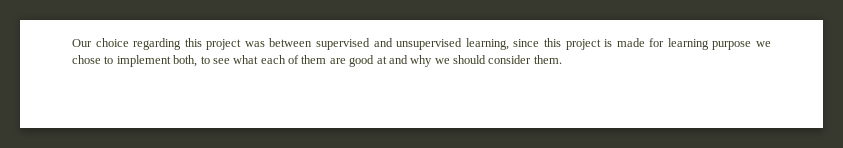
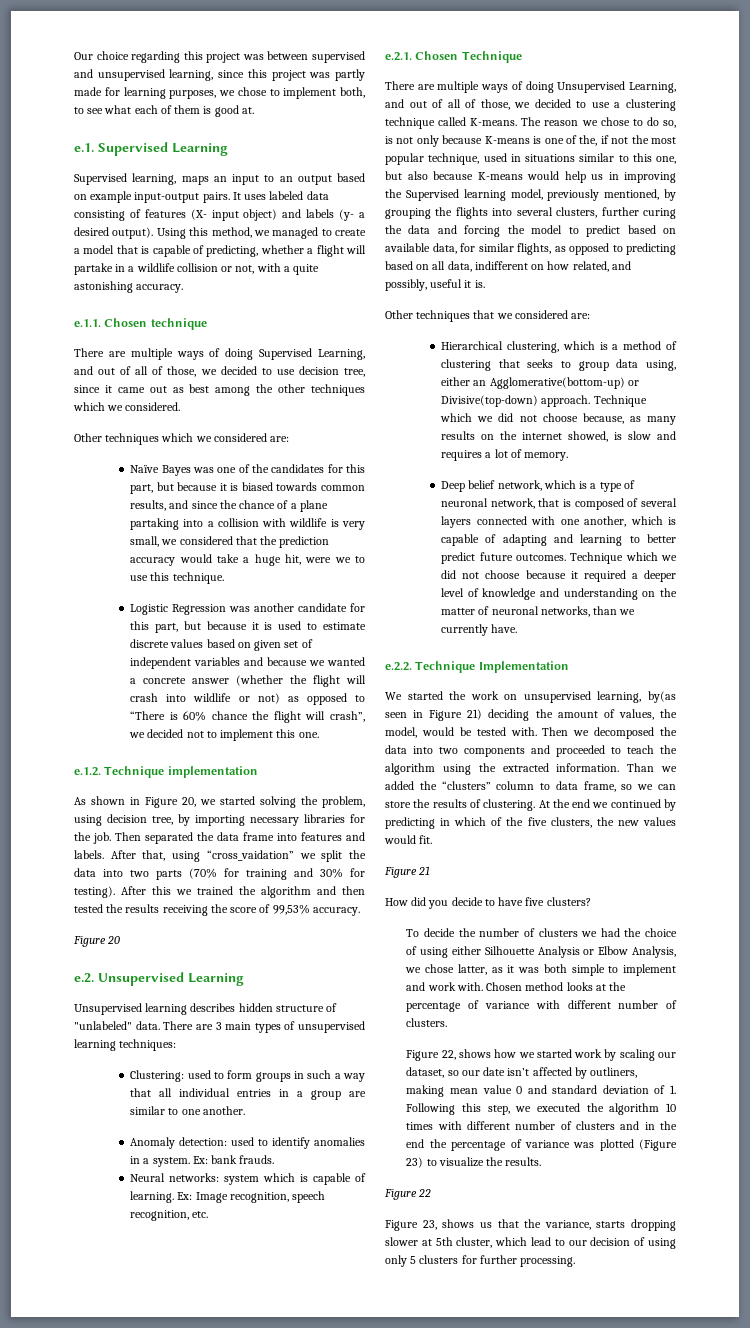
- Our choice regarding this project was between supervised and unsupervised learning, since this project is made for learning purpose we chose to implement both, to see what each of them are good at and why we should consider them.
+ Our choice regarding this project was between supervised and unsupervised learning, since this project was partly made for learning purposes, we chose to implement both, to see what each of them is good at.
+ e.1. Supervised Learning
+ Supervised learning, maps an input to an output based on example input-output pairs. It uses labeled data consisting of features (X- input object) and labels (y- a desired output). Using this method, we managed to create a model that is capable of predicting, whether a flight will partake in a wildlife collision or not, with a quite astonishing accuracy.
+ e.1.1. Chosen technique
+ There are multiple ways of doing Supervised Learning, and out of all of those, we decided to use decision tree, since it came out as best among the other techniques which we considered.
+ Other techniques which we considered are:
+ Naïve Bayes was one of the candidates for this part, but because it is biased towards common results, and since the chance of a plane partaking into a collision with wildlife is very small, we considered that the prediction accuracy would take a huge hit, were we to use this technique.
+ Logistic Regression was another candidate for this part, but because it is used to estimate discrete values based on given set of independent variables and because we wanted a concrete answer (whether the flight will crash into wildlife or not) as opposed to “There is 60% chance the flight will crash”, we decided not to implement this one.
+ e.1.2. Technique implementation
+ As shown in Figure 20, we started solving the problem, using decision tree, by importing necessary libraries for the job. Then separated the data frame into features and labels. After that, using “cross_vaidation” we split the data into two parts (70% for training and 30% for testing). After this we trained the algorithm and then tested the results receiving the score of 99,53% accuracy.
+ Figure 20
+ e.2. Unsupervised Learning
+ Unsupervised learning describes hidden structure of "unlabeled" data. There are 3 main types of unsupervised learning techniques:
+ Clustering: used to form groups in such a way that all individual entries in a group are similar to one another.
+ Anomaly detection: used to identify anomalies in a system. Ex: bank frauds.
+ Neural networks: system which is capable of learning. Ex: Image recognition, speech recognition, etc.
+ e.2.1. Chosen Technique
+ There are multiple ways of doing Unsupervised Learning, and out of all of those, we decided to use a clustering technique called K-means. The reason we chose to do so, is not only because K-means is one of the, if not the most popular technique, used in situations similar to this one, but also because K-means would help us in improving the Supervised learning model, previously mentioned, by grouping the flights into several clusters, further curing the data and forcing the model to predict based on available data, for similar flights, as opposed to predicting based on all data, indifferent on how related, and possibly, useful it is.
+ Other techniques that we considered are:
+ Hierarchical clustering, which is a method of clustering that seeks to group data using, either an Agglomerative(bottom-up) or Divisive(top-down) approach. Technique which we did not choose because, as many results on the internet showed, is slow and requires a lot of memory.
+ Deep belief network, which is a type of neuronal network, that is composed of several layers connected with one another, which is capable of adapting and learning to better predict future outcomes. Technique which we did not choose because it required a deeper level of knowledge and understanding on the matter of neuronal networks, than we currently have.
+ e.2.2. Technique Implementation
+ We started the work on unsupervised learning, by(as seen in Figure 21) deciding the amount of values, the model, would be tested with. Then we decomposed the data into two components and proceeded to teach the algorithm using the extracted information. Than we added the “clusters” column to data frame, so we can store the results of clustering. At the end we continued by predicting in which of the five clusters, the new values would fit.
+ Figure 21
+ How did you decide to have five clusters?
+ To decide the number of clusters we had the choice of using either Silhouette Analysis or Elbow Analysis, we chose latter, as it was both simple to implement and work with. Chosen method looks at the percentage of variance with different number of clusters.
+ Figure 22, shows how we started work by scaling our dataset, so our date isn’t affected by outliners, making mean value 0 and standard deviation of 1. Following this step, we executed the algorithm 10 times with different number of clusters and in the end the percentage of variance was plotted (Figure 23) to visualize the results.
+ Figure 22
+ Figure 23, shows us that the variance, starts dropping slower at 5th cluster, which lead to our decision of using only 5 clusters for further processing.

